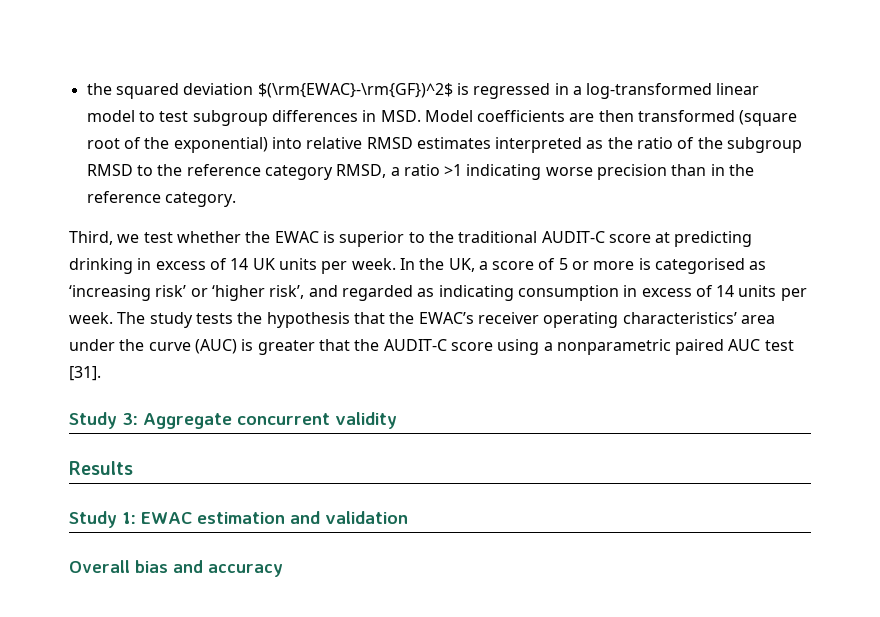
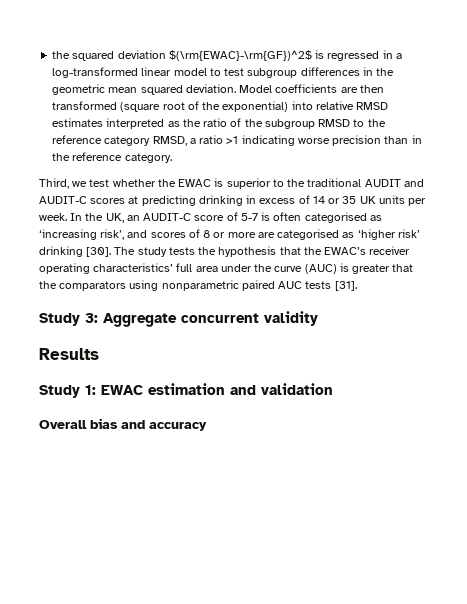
- the squared deviation $(\rm{EWAC}-\rm{GF})^2$ is regressed in a log-transformed linear model to test subgroup differences in MSD. Model coefficients are then transformed (square root of the exponential) into relative RMSD estimates interpreted as the ratio of the subgroup RMSD to the reference category RMSD, a ratio >1 indicating worse precision than in the reference category.
+ the squared deviation $(\rm{EWAC}-\rm{GF})^2$ is regressed in a log-transformed linear model to test subgroup differences in the geometric mean squared deviation. Model coefficients are then transformed (square root of the exponential) into relative RMSD estimates interpreted as the ratio of the subgroup RMSD to the reference category RMSD, a ratio >1 indicating worse precision than in the reference category.
- Third, we test whether the EWAC is superior to the traditional AUDIT-C score at predicting drinking in excess of 14 UK units per week.
+ Third, we test whether the EWAC is superior to the traditional AUDIT and AUDIT-C scores at predicting drinking in excess of 14 or 35 UK units per week.
- In the UK, a score of 5 or more is categorised as ‘increasing risk’ or ‘higher risk’, and regarded as indicating consumption in excess of 14 units per week.
+ In the UK, an AUDIT-C score of 5-7 is often categorised as ‘increasing risk’, and scores of 8 or more are categorised as ‘higher risk’ drinking [30].
- The study tests the hypothesis that the EWAC’s receiver operating characteristics’ area under the curve (AUC) is greater that the AUDIT-C score using a nonparametric paired AUC test [31].
+ The study tests the hypothesis that the EWAC’s receiver operating characteristics’ full area under the curve (AUC) is greater that the comparators using nonparametric paired AUC tests [31].

